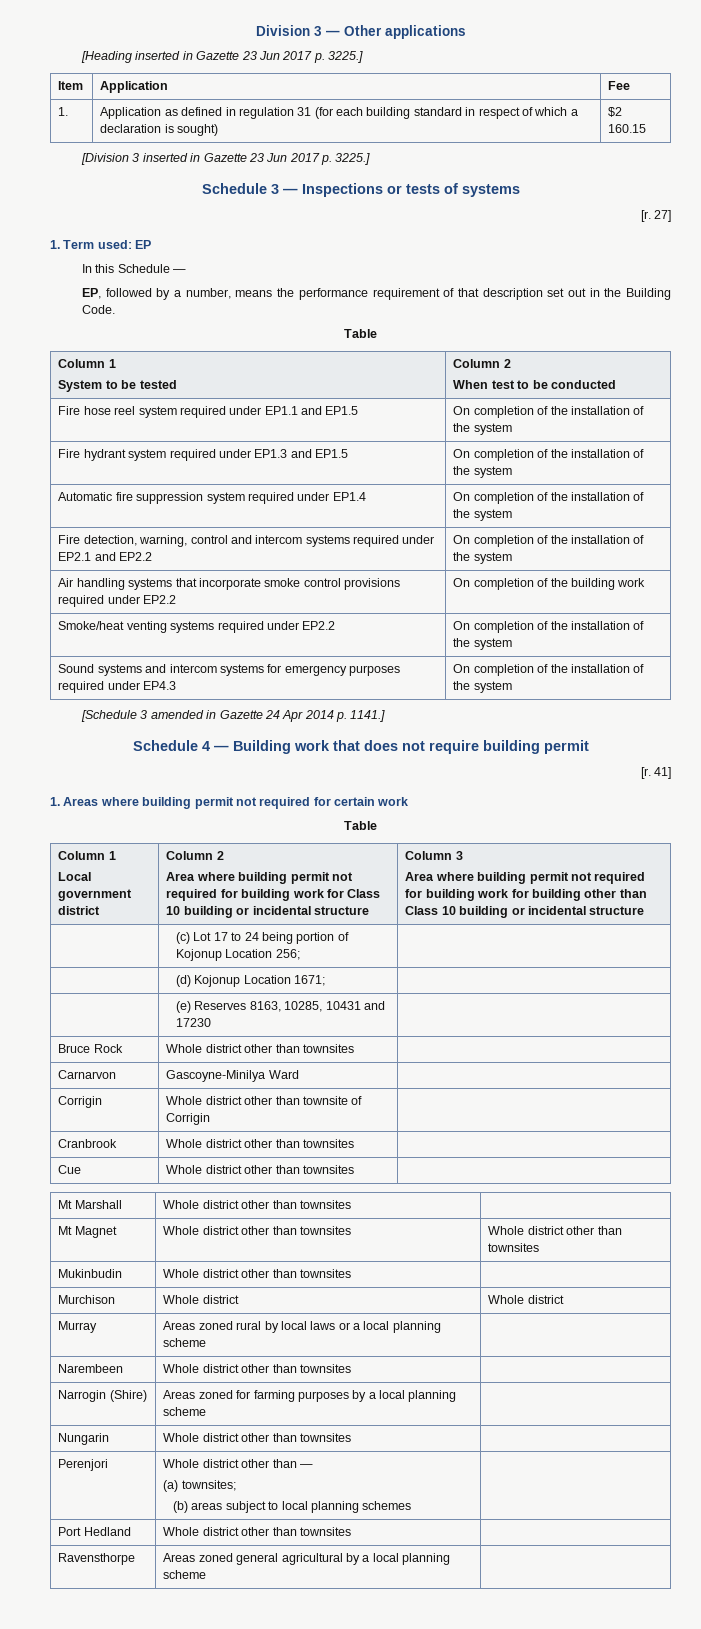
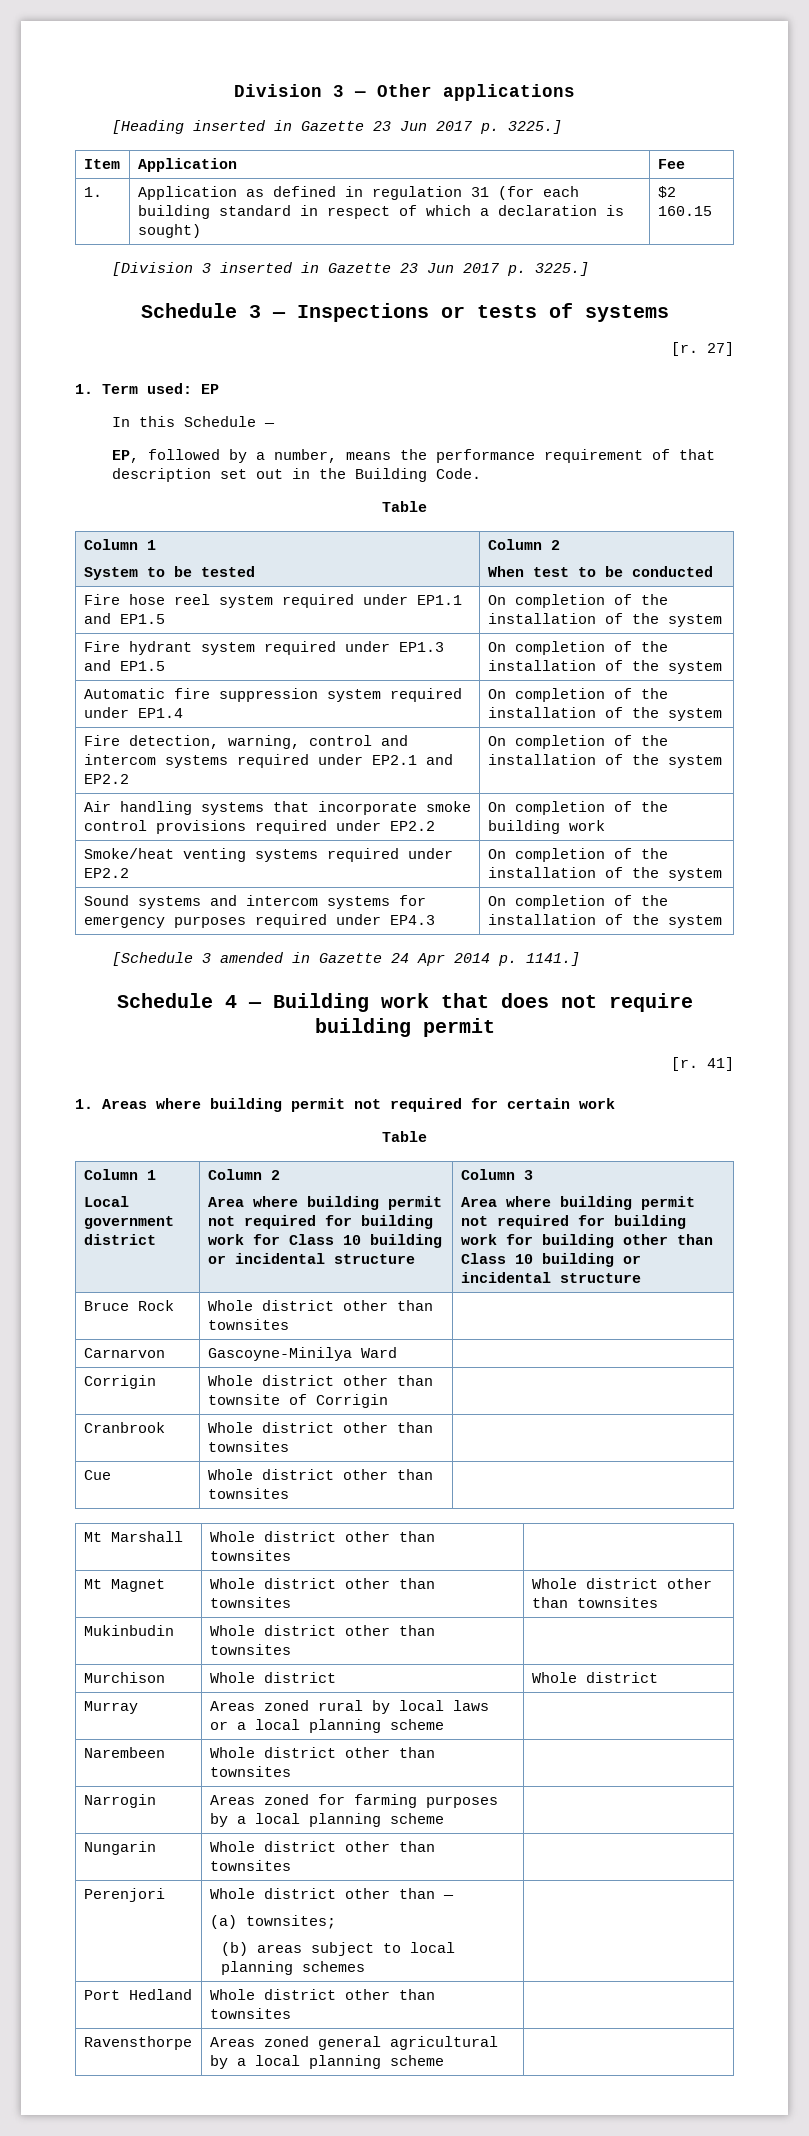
- | (c) Lot 17 to 24 being portion of Kojonup Location 256; |
- | (d) Kojonup Location 1671; |
- | (e) Reserves 8163, 10285, 10431 and 17230 |
- Narrogin (Shire) | Areas zoned for farming purposes by a local planning scheme |
+ Narrogin | Areas zoned for farming purposes by a local planning scheme |

